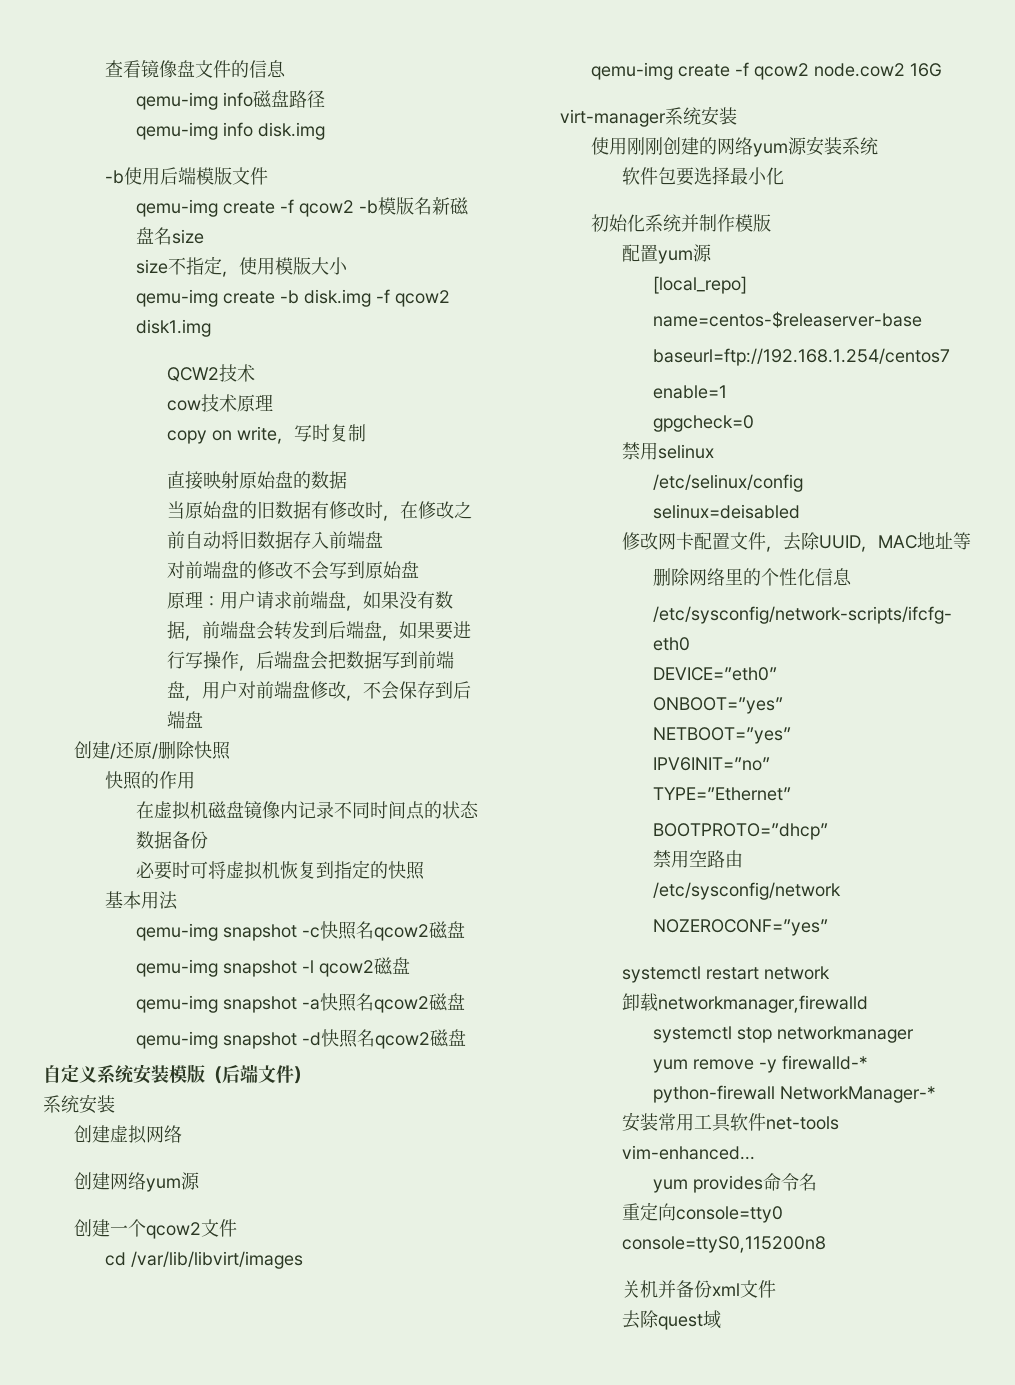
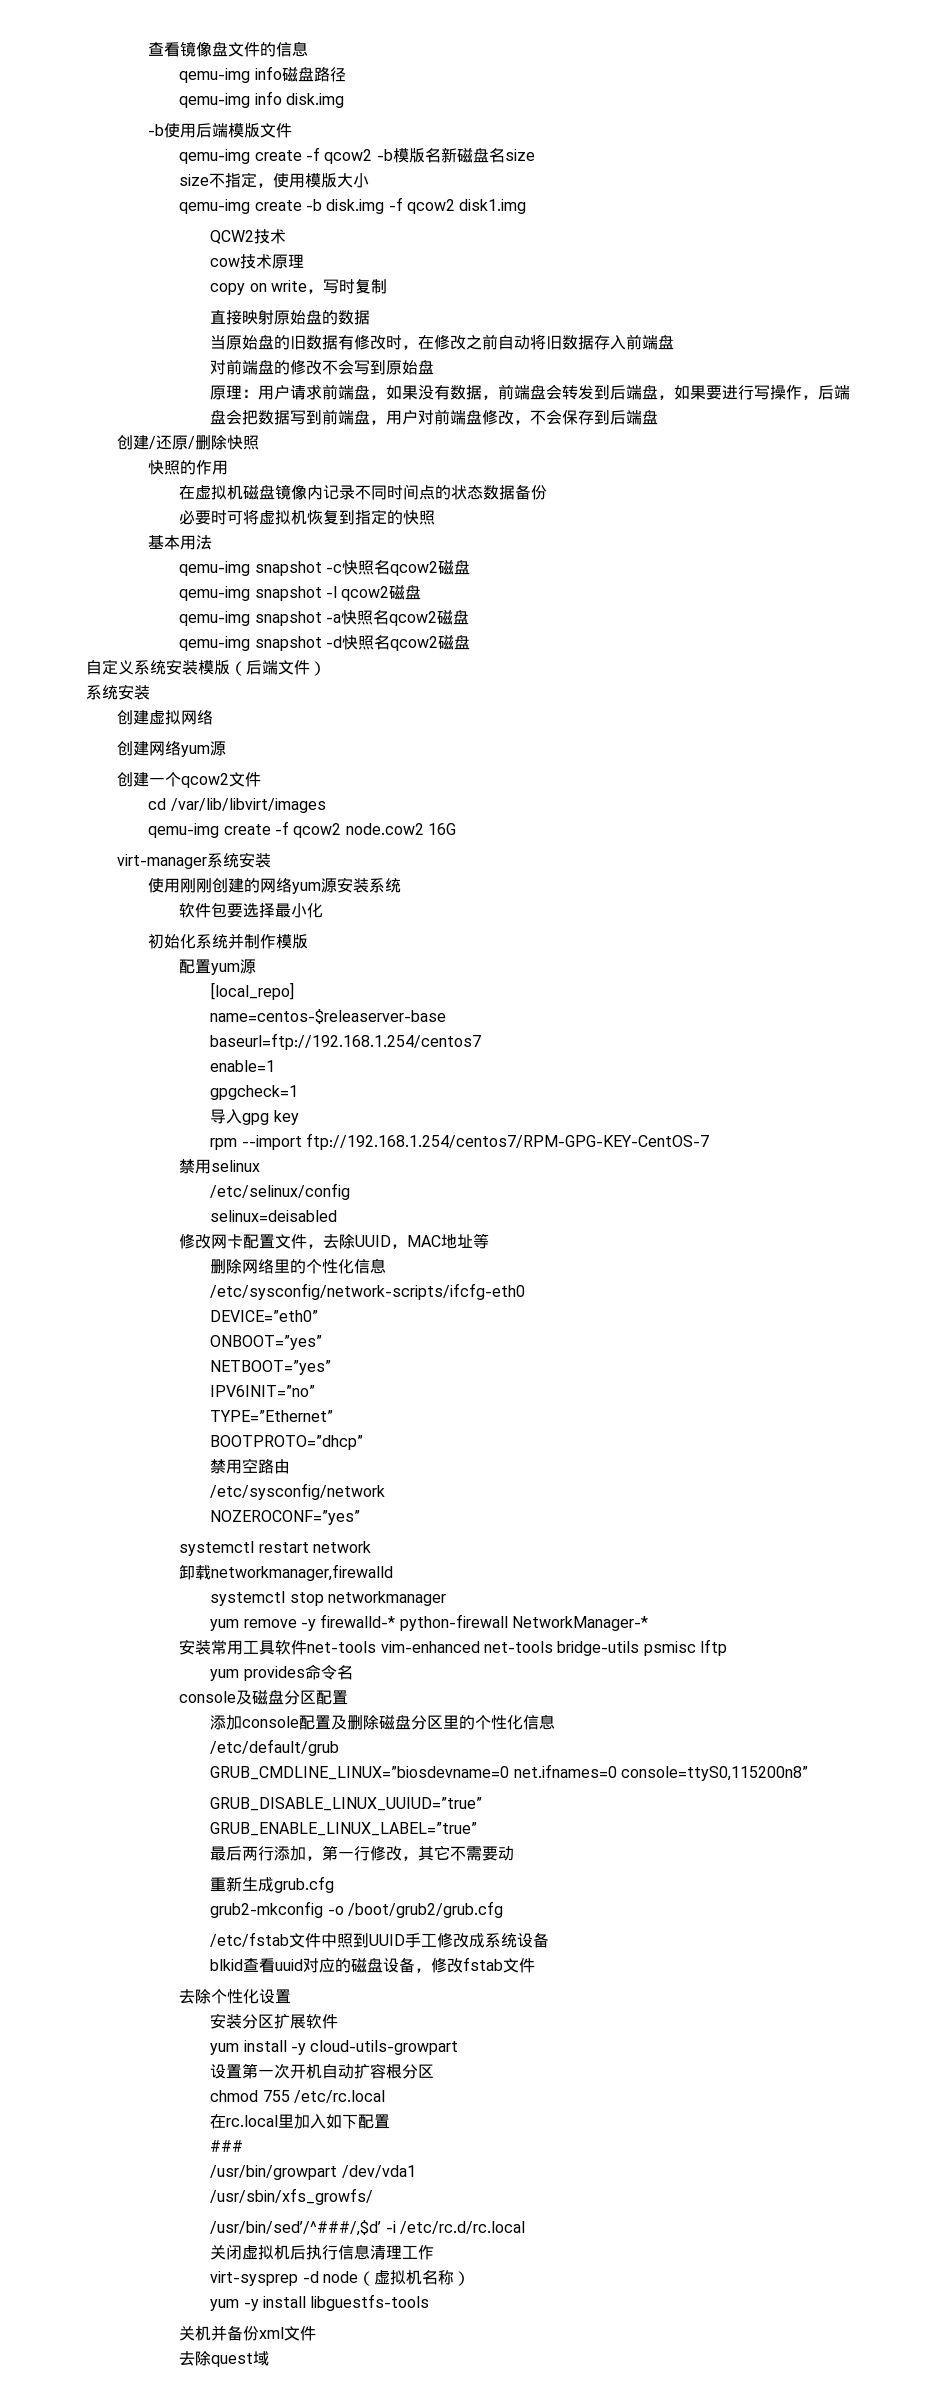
- gpgcheck=0
+ gpgcheck=1
+ 导入gpg key
+ rpm --import ftp://192.168.1.254/centos7/RPM-GPG-KEY-CentOS-7
- 安装常用工具软件net-tools vim-enhanced...
+ 安装常用工具软件net-tools vim-enhanced net-tools bridge-utils psmisc lftp
- 重定向console=tty0 console=ttyS0,115200n8
+ console及磁盘分区配置
+ 添加console配置及删除磁盘分区里的个性化信息
+ /etc/default/grub
+ GRUB_CMDLINE_LINUX=”biosdevname=0 net.ifnames=0 console=ttyS0,115200n8”
+ GRUB_DISABLE_LINUX_UUIUD=”true”
+ GRUB_ENABLE_LINUX_LABEL=”true”
+ 最后两行添加，第一行修改，其它不需要动
+ 重新生成grub.cfg
+ grub2-mkconfig -o /boot/grub2/grub.cfg
+ /etc/fstab文件中照到UUID手工修改成系统设备
+ blkid查看uuid对应的磁盘设备，修改fstab文件
+ 去除个性化设置
+ 安装分区扩展软件
+ yum install -y cloud-utils-growpart
+ 设置第一次开机自动扩容根分区
+ chmod 755 /etc/rc.local
+ 在rc.local里加入如下配置
+ ###
+ /usr/bin/growpart /dev/vda1
+ /usr/sbin/xfs_growfs/
+ /usr/bin/sed’/^###/,$d’ -i /etc/rc.d/rc.local
+ 关闭虚拟机后执行信息清理工作
+ virt-sysprep -d node（虚拟机名称）
+ yum -y install libguestfs-tools

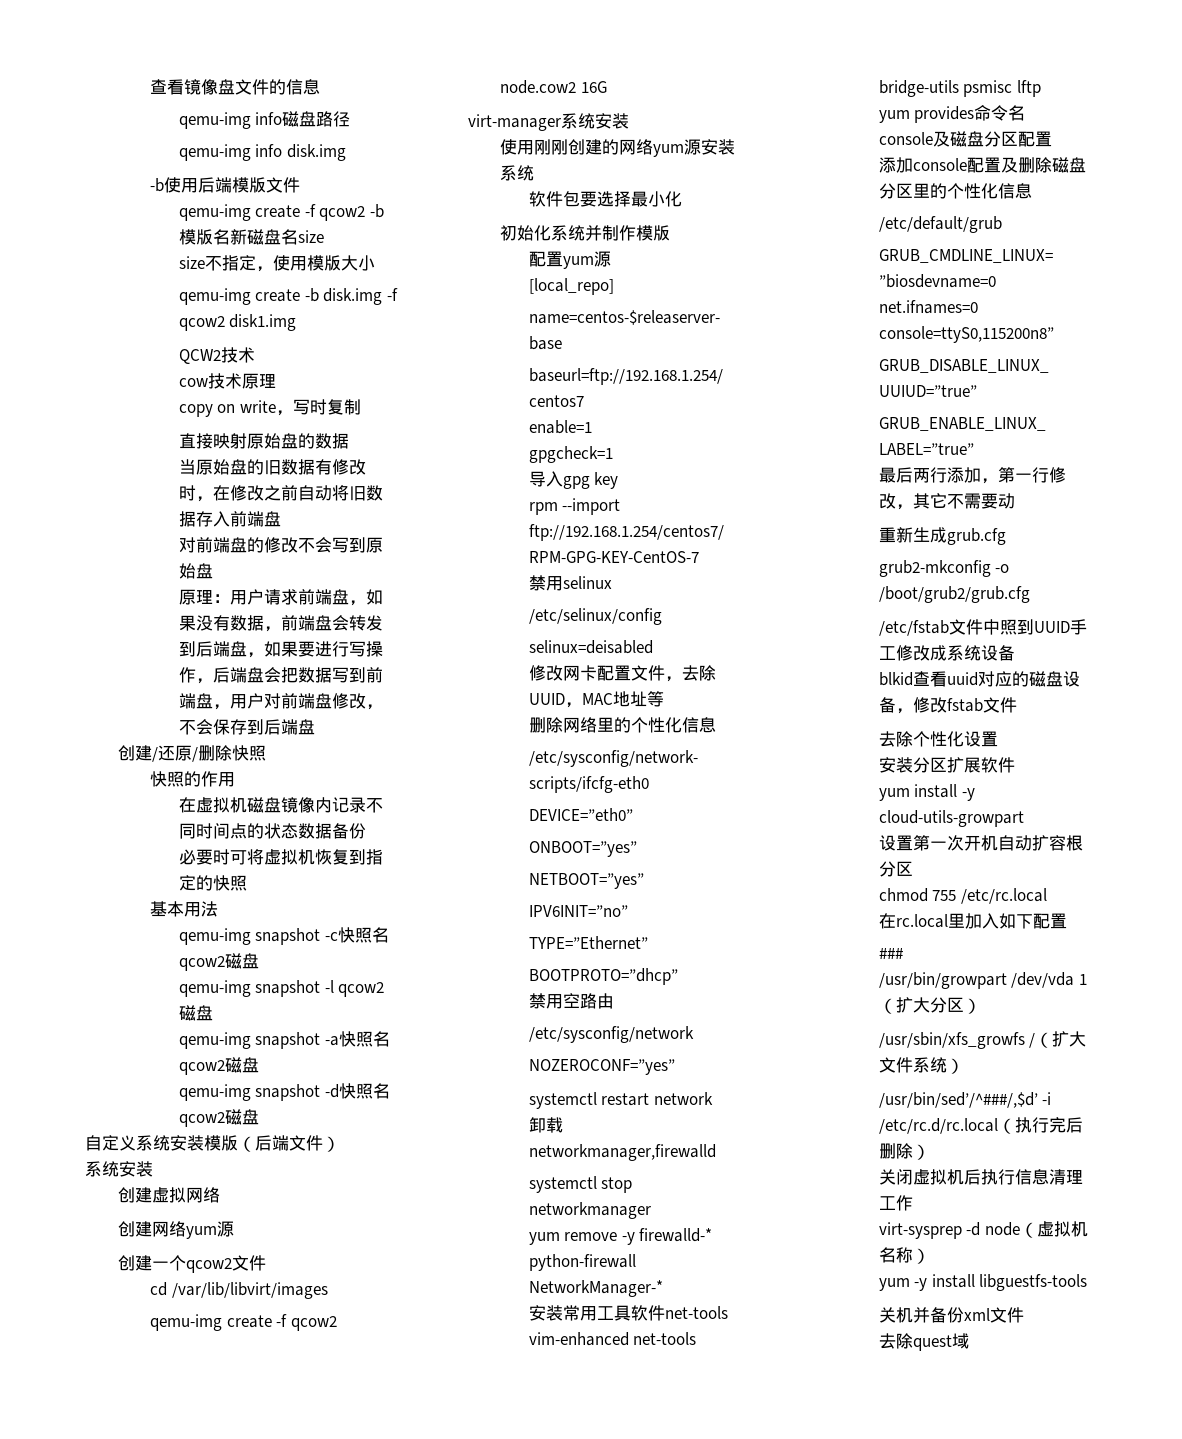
- /usr/bin/growpart /dev/vda1
- /usr/sbin/xfs_growfs/
+ /usr/bin/growpart /dev/vda 1（扩大分区）
+ /usr/sbin/xfs_growfs /（扩大文件系统）
- /usr/bin/sed’/^###/,$d’ -i /etc/rc.d/rc.local
+ /usr/bin/sed’/^###/,$d’ -i /etc/rc.d/rc.local（执行完后删除）

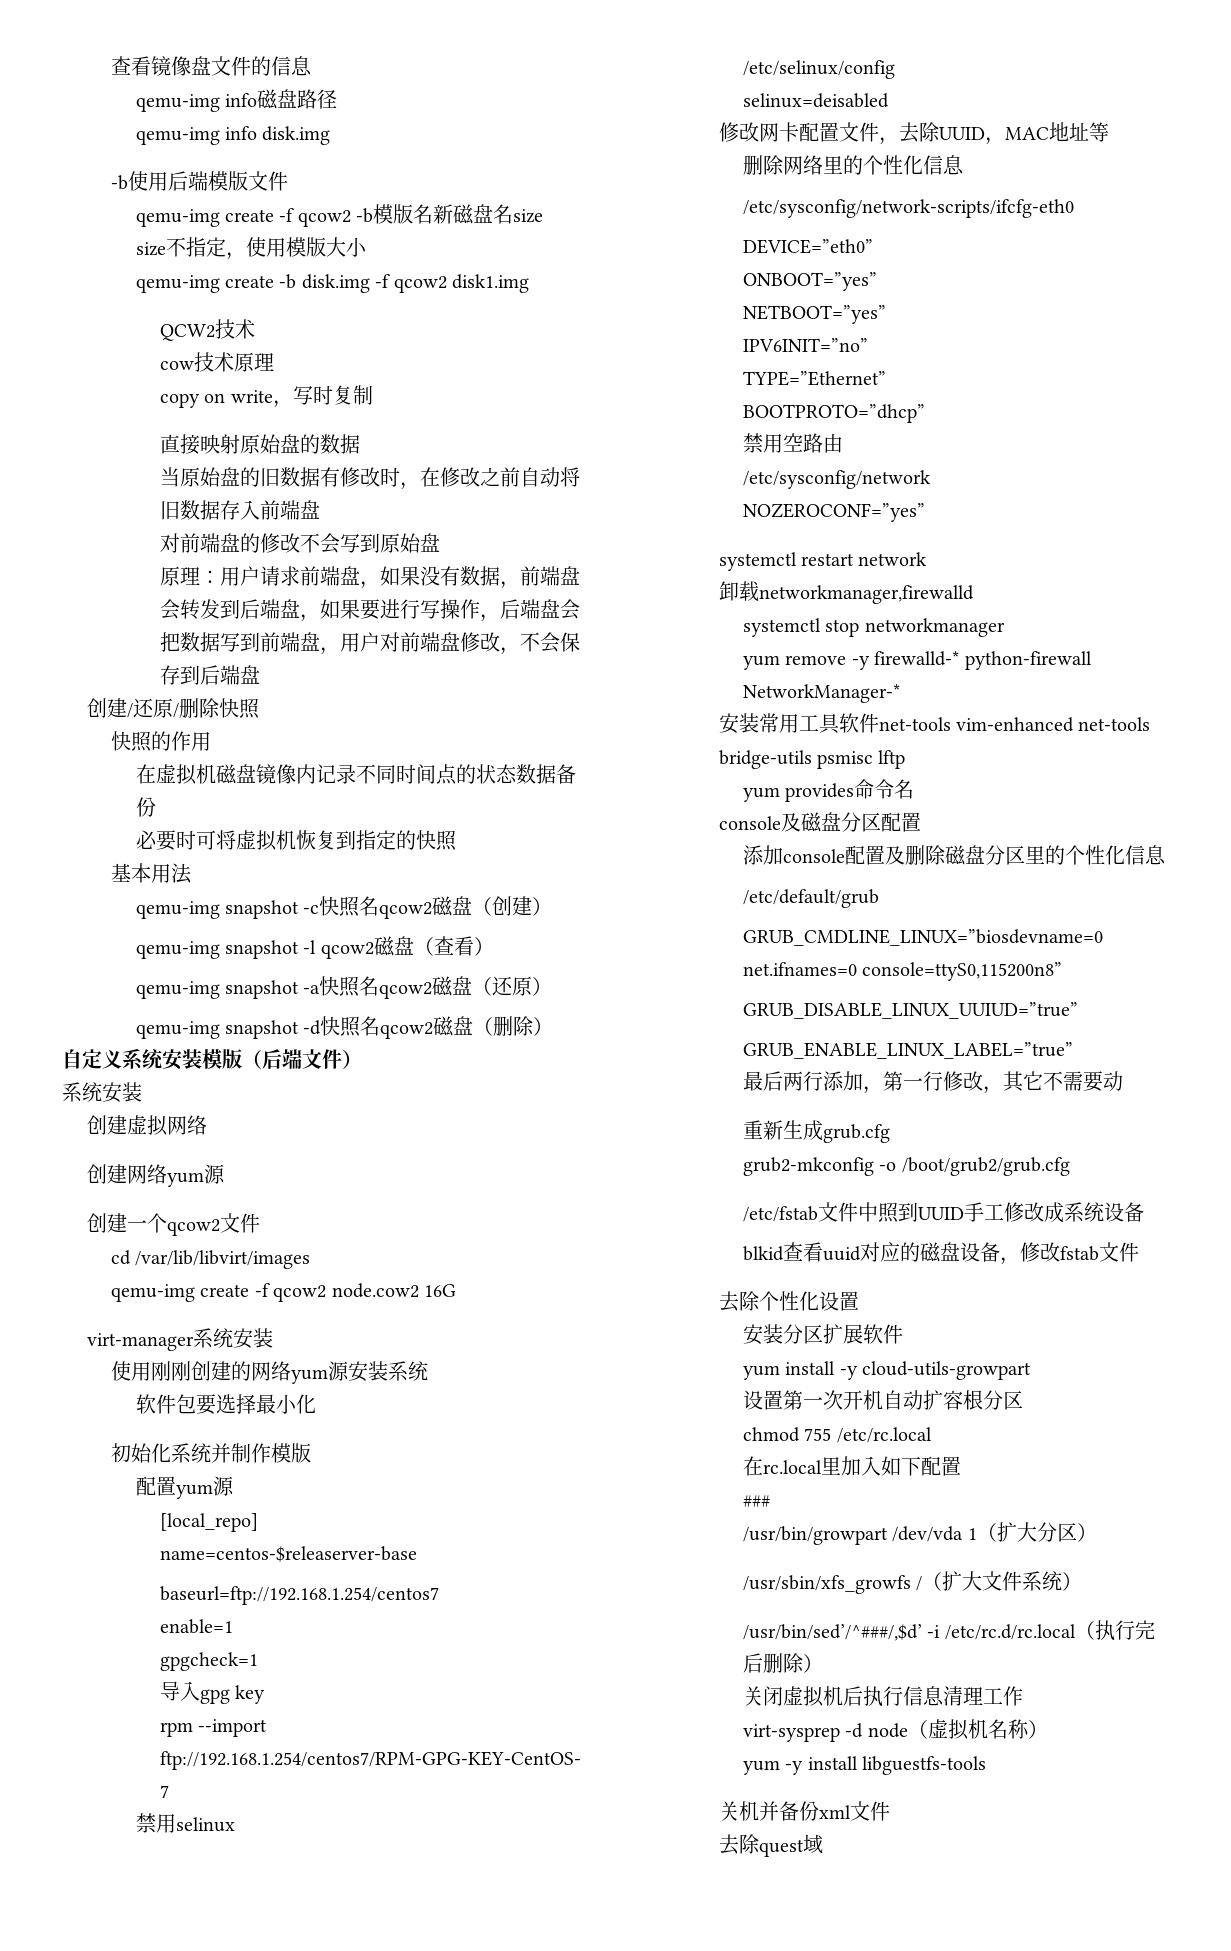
- qemu-img snapshot -c快照名qcow2磁盘
+ qemu-img snapshot -c快照名qcow2磁盘（创建）
- qemu-img snapshot -l qcow2磁盘
+ qemu-img snapshot -l qcow2磁盘（查看）
- qemu-img snapshot -a快照名qcow2磁盘
+ qemu-img snapshot -a快照名qcow2磁盘（还原）
- qemu-img snapshot -d快照名qcow2磁盘
+ qemu-img snapshot -d快照名qcow2磁盘（删除）

